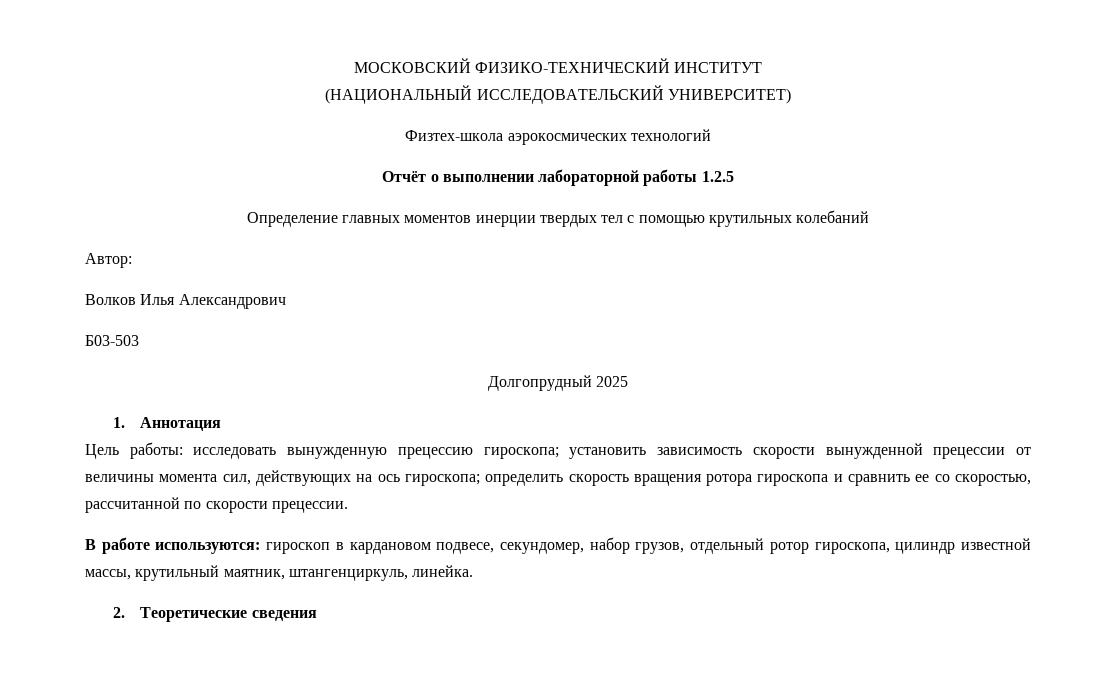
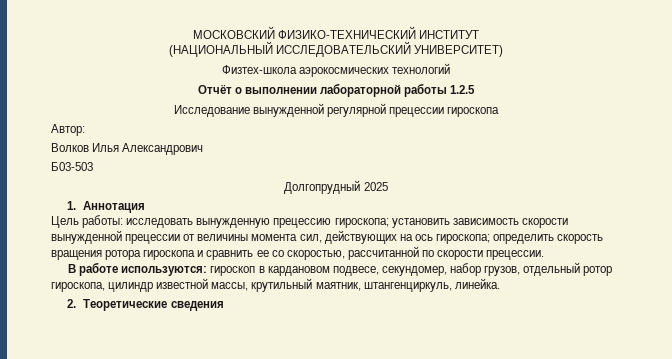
- Определение главных моментов инерции твердых тел с помощью крутильных колебаний
+ Исследование вынужденной регулярной прецессии гироскопа

